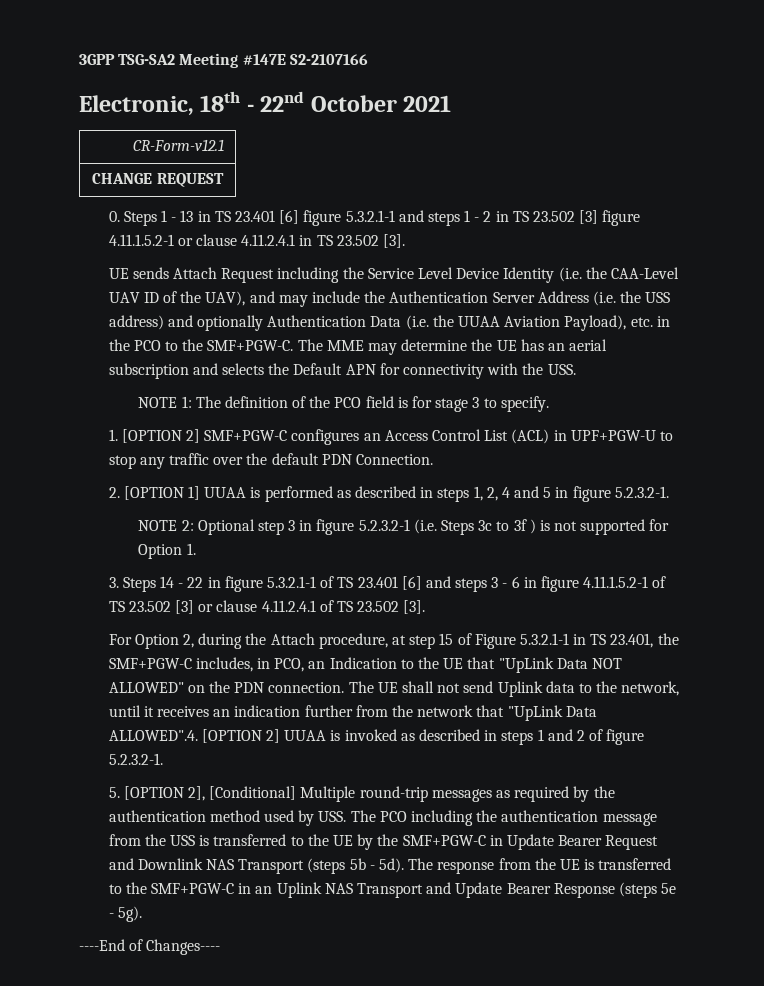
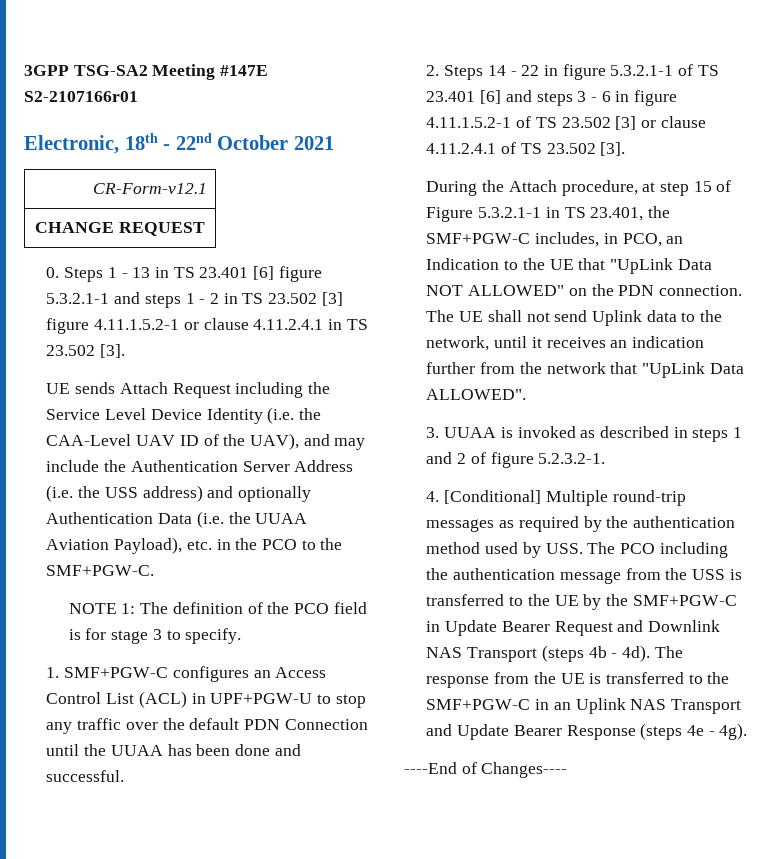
- 3GPP TSG-SA2 Meeting #147E S2-2107166
+ 3GPP TSG-SA2 Meeting #147E S2-2107166r01
- The MME may determine the UE has an aerial subscription and selects the Default APN for connectivity with the USS.
- 1. [OPTION 2] SMF+PGW-C configures an Access Control List (ACL) in UPF+PGW-U to stop any traffic over the default PDN Connection.
- 2. [OPTION 1] UUAA is performed as described in steps 1, 2, 4 and 5 in figure 5.2.3.2-1.
- NOTE 2: Optional step 3 in figure 5.2.3.2-1 (i.e. Steps 3c to 3f ) is not supported for Option 1.
- 3. Steps 14 - 22 in figure 5.3.2.1-1 of TS 23.401 [6] and steps 3 - 6 in figure 4.11.1.5.2-1 of TS 23.502 [3] or clause 4.11.2.4.1 of TS 23.502 [3].
+ 1. SMF+PGW-C configures an Access Control List (ACL) in UPF+PGW-U to stop any traffic over the default PDN Connection until the UUAA has been done and successful.
+ 2. Steps 14 - 22 in figure 5.3.2.1-1 of TS 23.401 [6] and steps 3 - 6 in figure 4.11.1.5.2-1 of TS 23.502 [3] or clause 4.11.2.4.1 of TS 23.502 [3].
- For Option 2, during the Attach procedure, at step 15 of Figure 5.3.2.1-1 in TS 23.401, the SMF+PGW-C includes, in PCO, an Indication to the UE that "UpLink Data NOT ALLOWED" on the PDN connection.
+ During the Attach procedure, at step 15 of Figure 5.3.2.1-1 in TS 23.401, the SMF+PGW-C includes, in PCO, an Indication to the UE that "UpLink Data NOT ALLOWED" on the PDN connection.
- The UE shall not send Uplink data to the network, until it receives an indication further from the network that "UpLink Data ALLOWED".4. [OPTION 2] UUAA is invoked as described in steps 1 and 2 of figure 5.2.3.2-1.
+ The UE shall not send Uplink data to the network, until it receives an indication further from the network that "UpLink Data ALLOWED".
+ 3. UUAA is invoked as described in steps 1 and 2 of figure 5.2.3.2-1.
- 5. [OPTION 2], [Conditional] Multiple round-trip messages as required by the authentication method used by USS. The PCO including the authentication message from the USS is transferred to the UE by the SMF+PGW-C in Update Bearer Request and Downlink NAS Transport (steps 5b - 5d).
+ 4. [Conditional] Multiple round-trip messages as required by the authentication method used by USS. The PCO including the authentication message from the USS is transferred to the UE by the SMF+PGW-C in Update Bearer Request and Downlink NAS Transport (steps 4b - 4d).
- The response from the UE is transferred to the SMF+PGW-C in an Uplink NAS Transport and Update Bearer Response (steps 5e - 5g).
+ The response from the UE is transferred to the SMF+PGW-C in an Uplink NAS Transport and Update Bearer Response (steps 4e - 4g).

